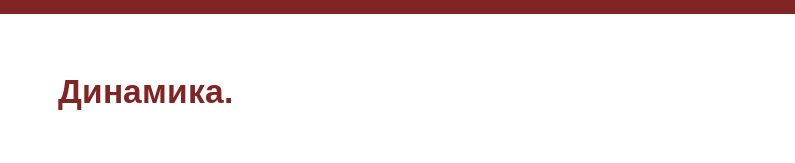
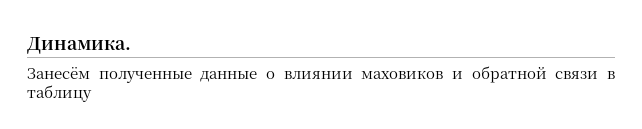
+ Занесём полученные данные о влиянии маховиков и обратной связи в таблицу

